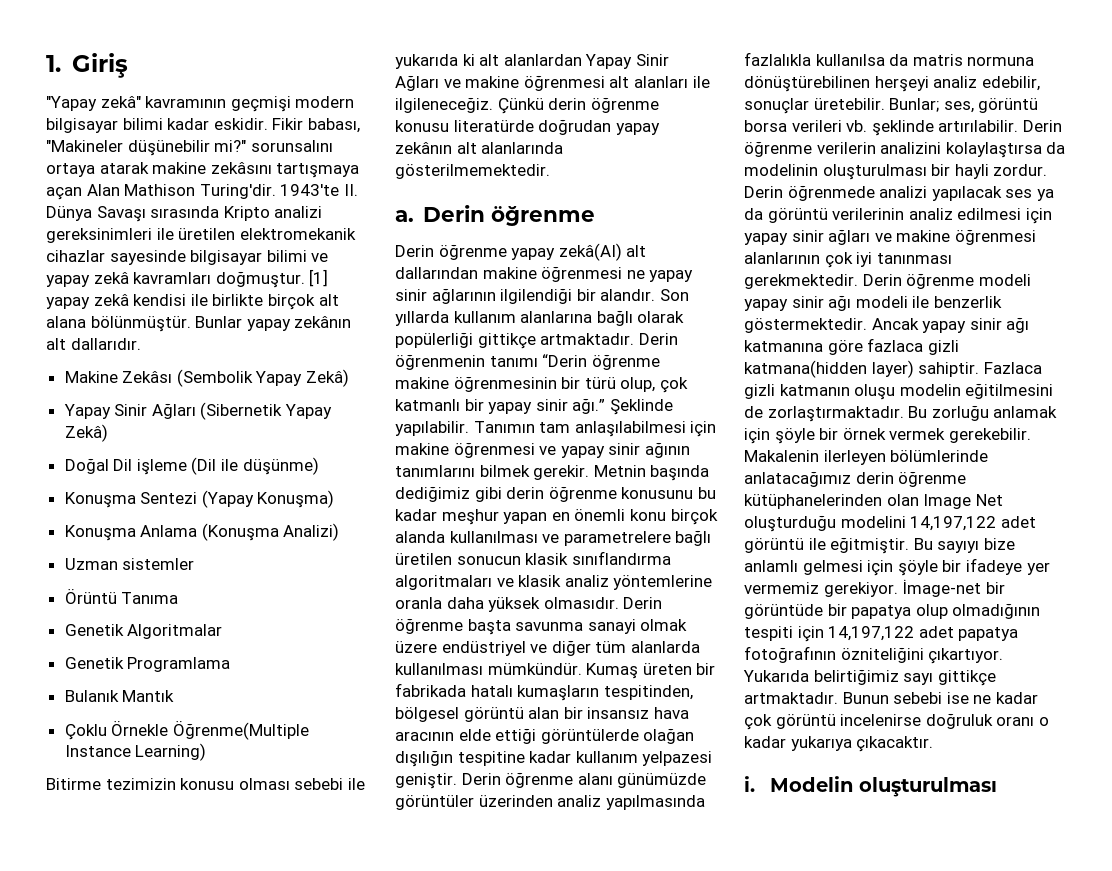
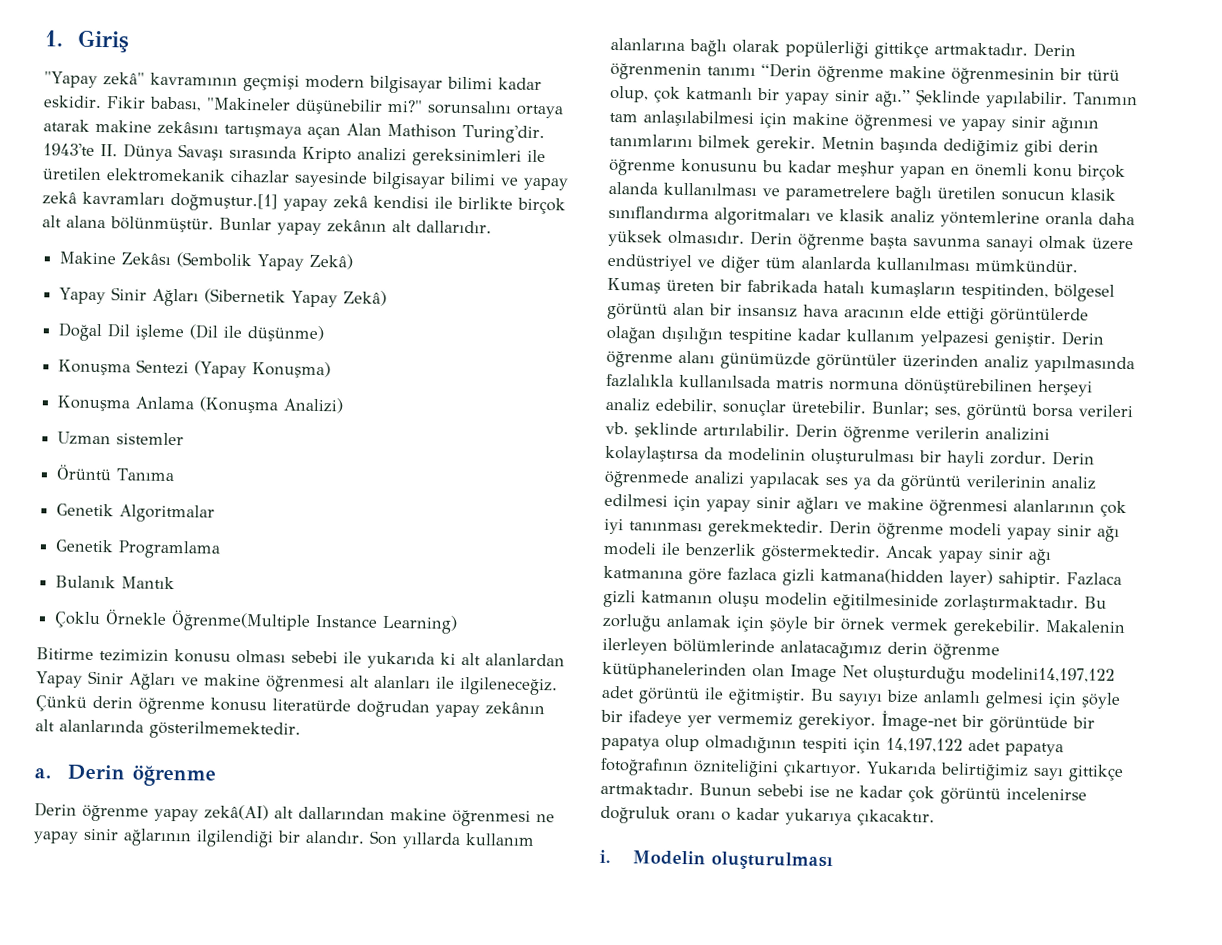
- 1943'te II. Dünya Savaşı sırasında Kripto analizi gereksinimleri ile üretilen elektromekanik cihazlar sayesinde bilgisayar bilimi ve yapay zekâ kavramları doğmuştur. [1] yapay zekâ kendisi ile birlikte birçok alt alana bölünmüştür.
+ 1943'te II. Dünya Savaşı sırasında Kripto analizi gereksinimleri ile üretilen elektromekanik cihazlar sayesinde bilgisayar bilimi ve yapay zekâ kavramları doğmuştur.[1] yapay zekâ kendisi ile birlikte birçok alt alana bölünmüştür.
- Derin öğrenme alanı günümüzde görüntüler üzerinden analiz yapılmasında fazlalıkla kullanılsa da matris normuna dönüştürebilinen herşeyi analiz edebilir, sonuçlar üretebilir.
+ Derin öğrenme alanı günümüzde görüntüler üzerinden analiz yapılmasında fazlalıkla kullanılsada matris normuna dönüştürebilinen herşeyi analiz edebilir, sonuçlar üretebilir.
- Fazlaca gizli katmanın oluşu modelin eğitilmesini de zorlaştırmaktadır.
+ Fazlaca gizli katmanın oluşu modelin eğitilmesinide zorlaştırmaktadır.
- Makalenin ilerleyen bölümlerinde anlatacağımız derin öğrenme kütüphanelerinden olan Image Net oluşturduğu modelini 14,197,122 adet görüntü ile eğitmiştir.
+ Makalenin ilerleyen bölümlerinde anlatacağımız derin öğrenme kütüphanelerinden olan Image Net oluşturduğu modelini14,197,122 adet görüntü ile eğitmiştir.

